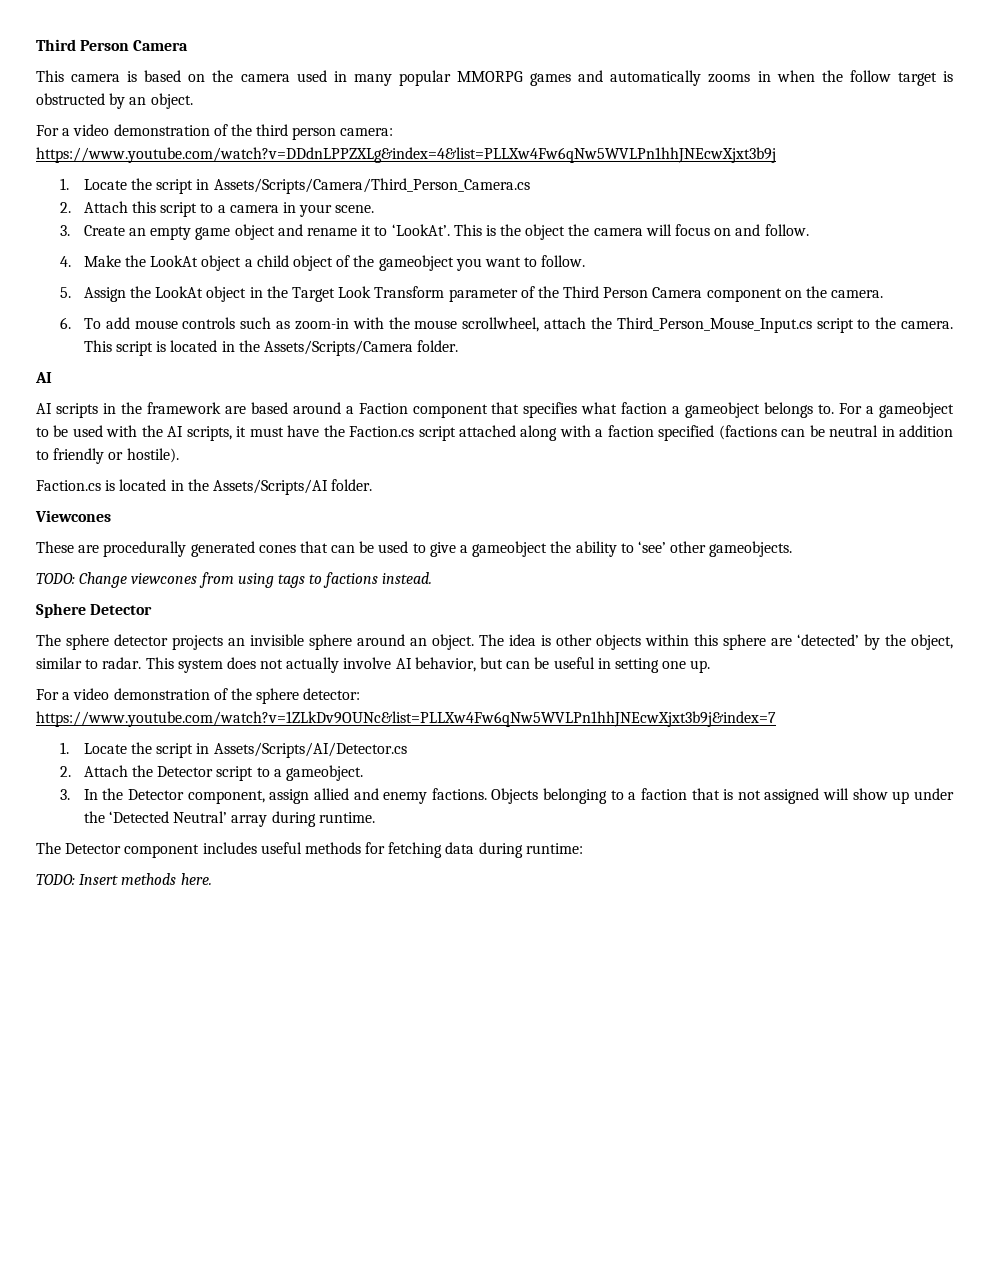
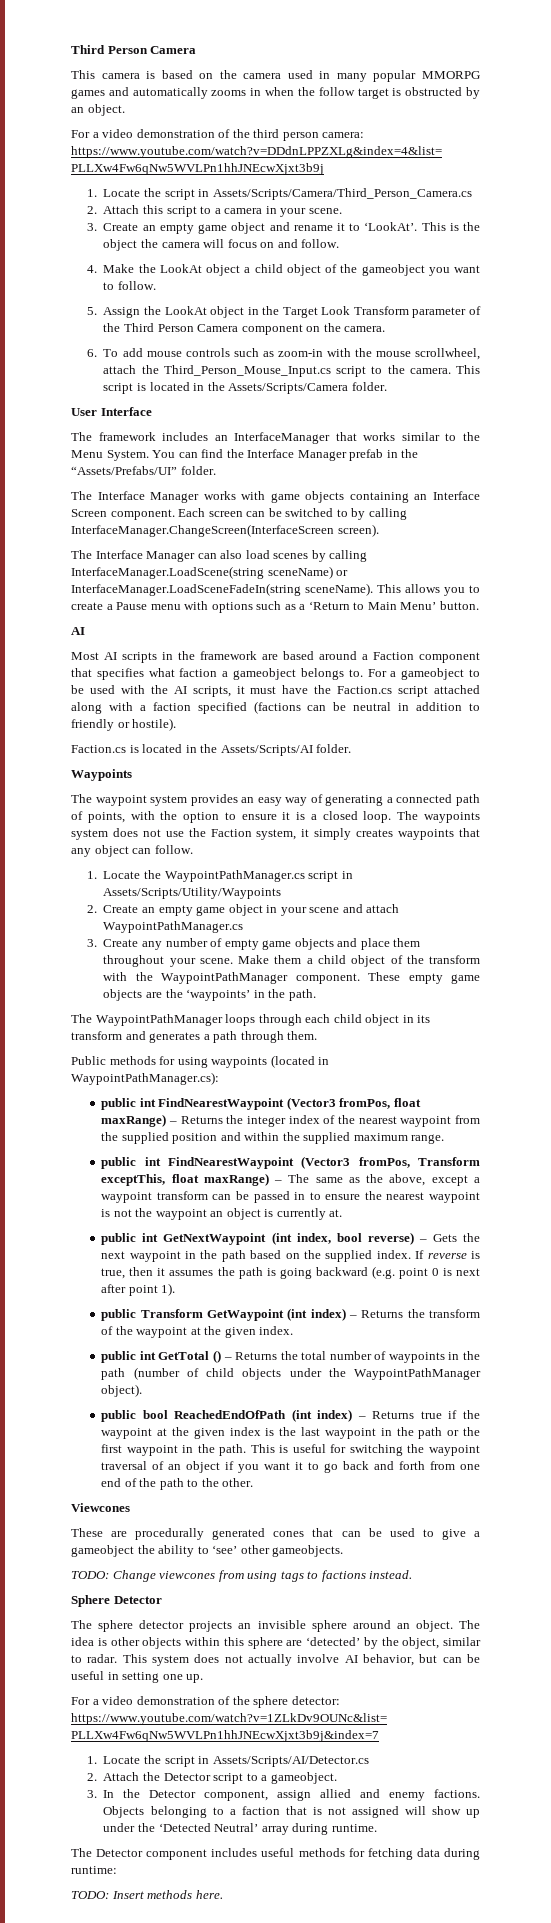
+ User Interface
+ The framework includes an InterfaceManager that works similar to the Menu System. You can find the Interface Manager prefab in the “Assets/Prefabs/UI” folder.
+ The Interface Manager works with game objects containing an Interface Screen component. Each screen can be switched to by calling InterfaceManager.ChangeScreen(InterfaceScreen screen).
+ The Interface Manager can also load scenes by calling InterfaceManager.LoadScene(string sceneName) or InterfaceManager.LoadSceneFadeIn(string sceneName). This allows you to create a Pause menu with options such as a ‘Return to Main Menu’ button.
- AI scripts in the framework are based around a Faction component that specifies what faction a gameobject belongs to.
+ Most AI scripts in the framework are based around a Faction component that specifies what faction a gameobject belongs to.
+ Waypoints
+ The waypoint system provides an easy way of generating a connected path of points, with the option to ensure it is a closed loop. The waypoints system does not use the Faction system, it simply creates waypoints that any object can follow.
+ 1. Locate the WaypointPathManager.cs script in Assets/Scripts/Utility/Waypoints
+ 2. Create an empty game object in your scene and attach WaypointPathManager.cs
+ 3. Create any number of empty game objects and place them throughout your scene. Make them a child object of the transform with the WaypointPathManager component. These empty game objects are the ‘waypoints’ in the path.
+ The WaypointPathManager loops through each child object in its transform and generates a path through them.
+ Public methods for using waypoints (located in WaypointPathManager.cs):
+ public int FindNearestWaypoint (Vector3 fromPos, float maxRange) – Returns the integer index of the nearest waypoint from the supplied position and within the supplied maximum range.
+ public int FindNearestWaypoint (Vector3 fromPos, Transform exceptThis, float maxRange) – The same as the above, except a waypoint transform can be passed in to ensure the nearest waypoint is not the waypoint an object is currently at.
+ public int GetNextWaypoint (int index, bool reverse) – Gets the next waypoint in the path based on the supplied index. If reverse is true, then it assumes the path is going backward (e.g. point 0 is next after point 1).
+ public Transform GetWaypoint (int index) – Returns the transform of the waypoint at the given index.
+ public int GetTotal () – Returns the total number of waypoints in the path (number of child objects under the WaypointPathManager object).
+ public bool ReachedEndOfPath (int index) – Returns true if the waypoint at the given index is the last waypoint in the path or the first waypoint in the path. This is useful for switching the waypoint traversal of an object if you want it to go back and forth from one end of the path to the other.

